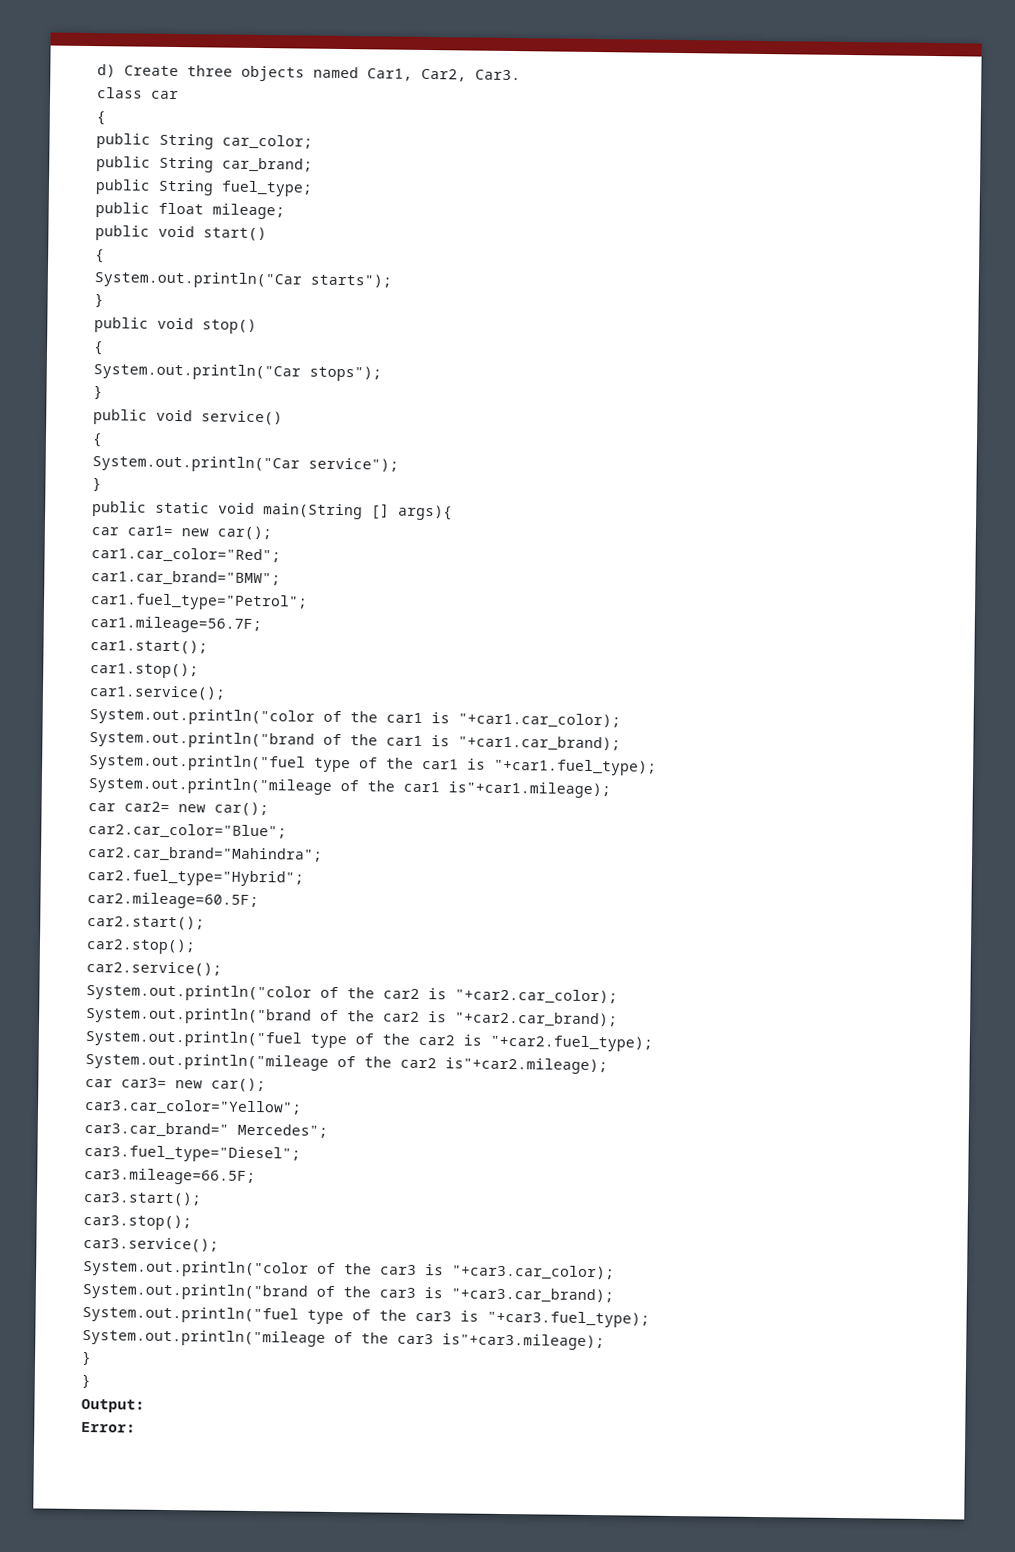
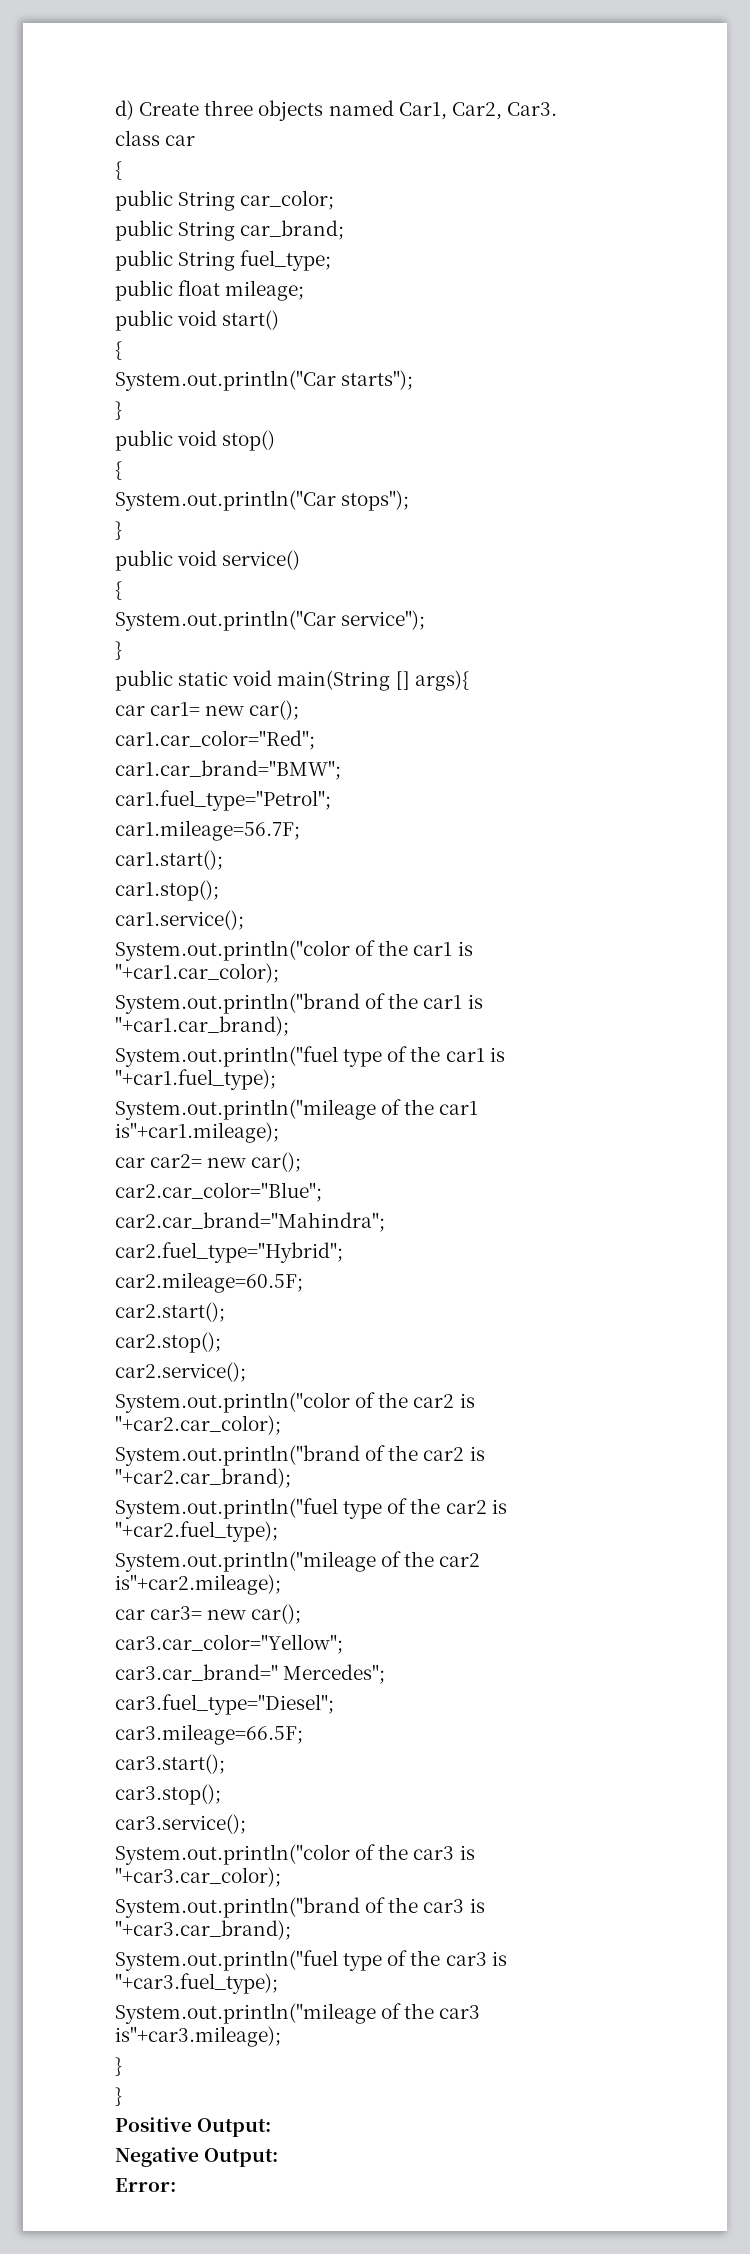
- Output:
+ Positive Output:
+ Negative Output:

